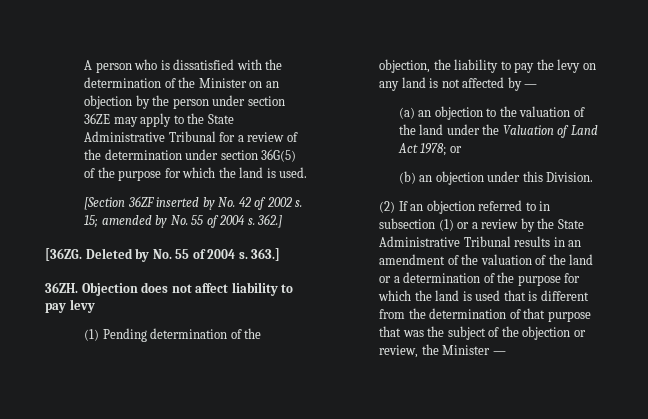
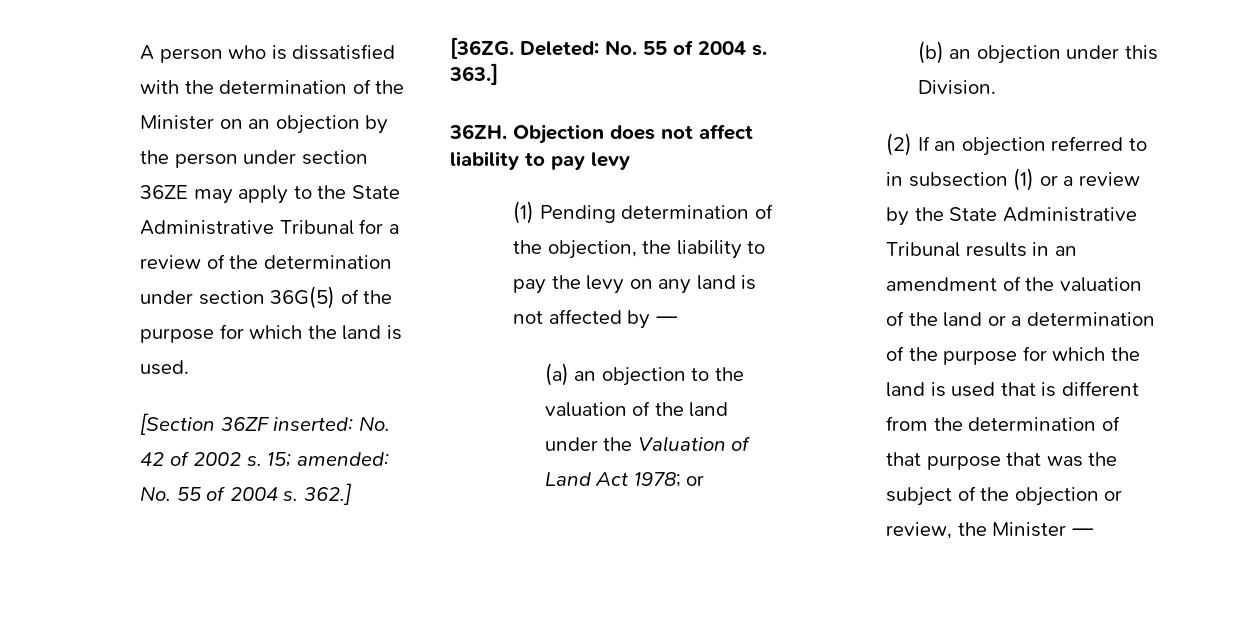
- [Section 36ZF inserted by No. 42 of 2002 s.
+ [Section 36ZF inserted: No. 42 of 2002 s.
- 15; amended by No. 55 of 2004 s.
+ 15; amended: No. 55 of 2004 s.
- Deleted by No. 55 of 2004 s.
+ Deleted: No. 55 of 2004 s.

